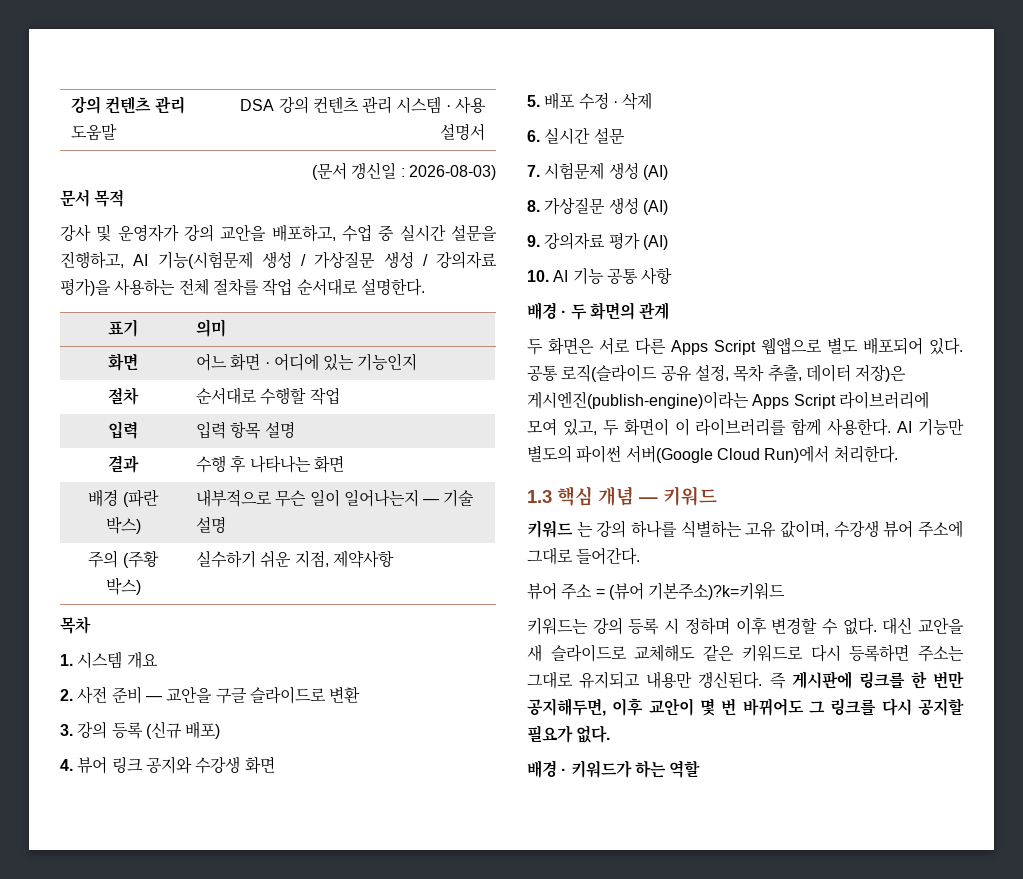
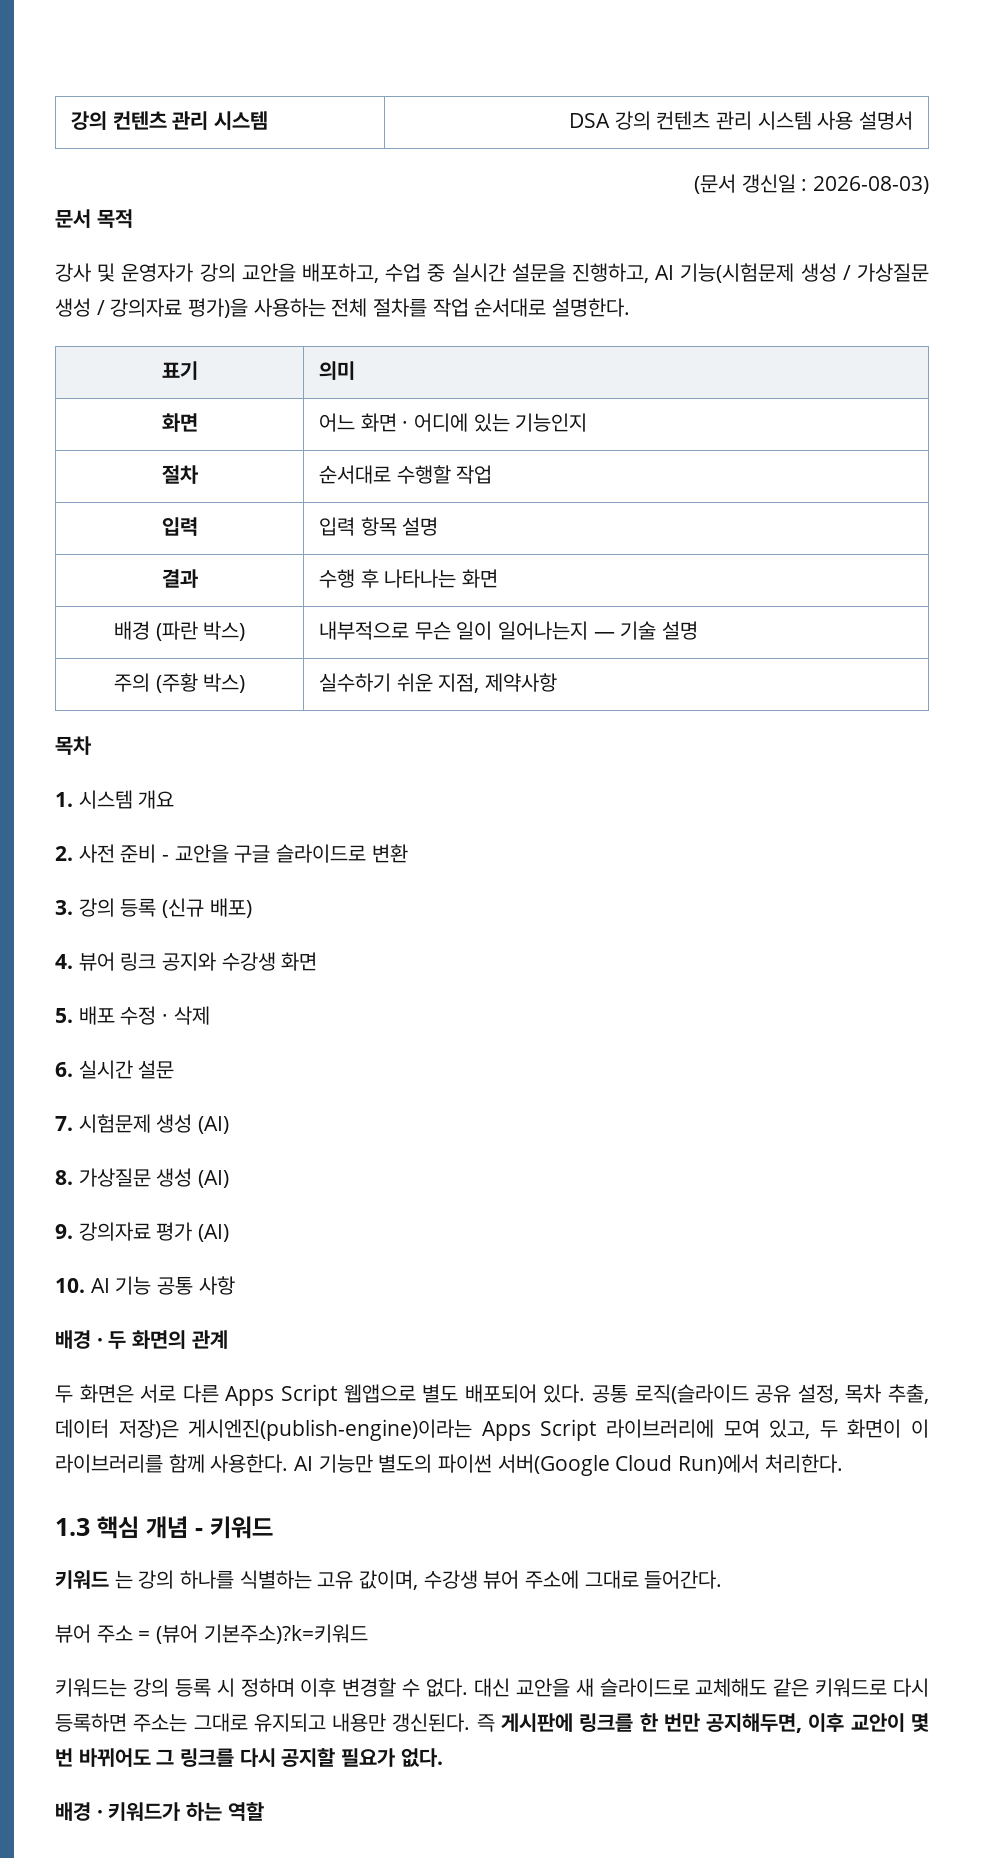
- 강의 컨텐츠 관리 도움말 | DSA 강의 컨텐츠 관리 시스템 · 사용 설명서
+ 강의 컨텐츠 관리 시스템 | DSA 강의 컨텐츠 관리 시스템 사용 설명서
- 2. 사전 준비 — 교안을 구글 슬라이드로 변환
+ 2. 사전 준비 - 교안을 구글 슬라이드로 변환
- 1.3 핵심 개념 — 키워드
+ 1.3 핵심 개념 - 키워드

